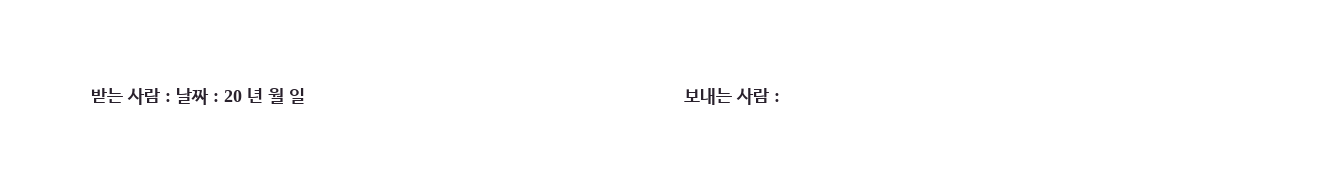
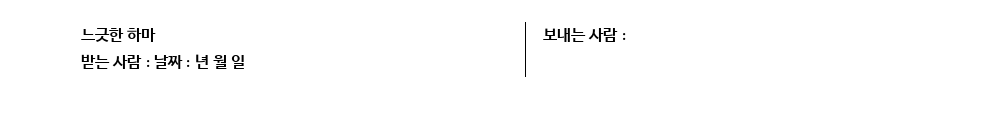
+ 느긋한 하마
- 받는 사람 : 날짜 : 20 년 월 일
+ 받는 사람 : 날짜 : 년 월 일

